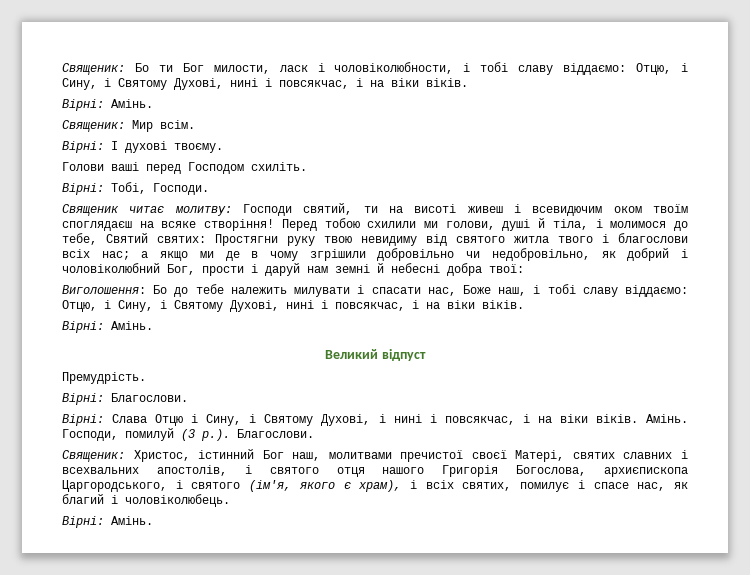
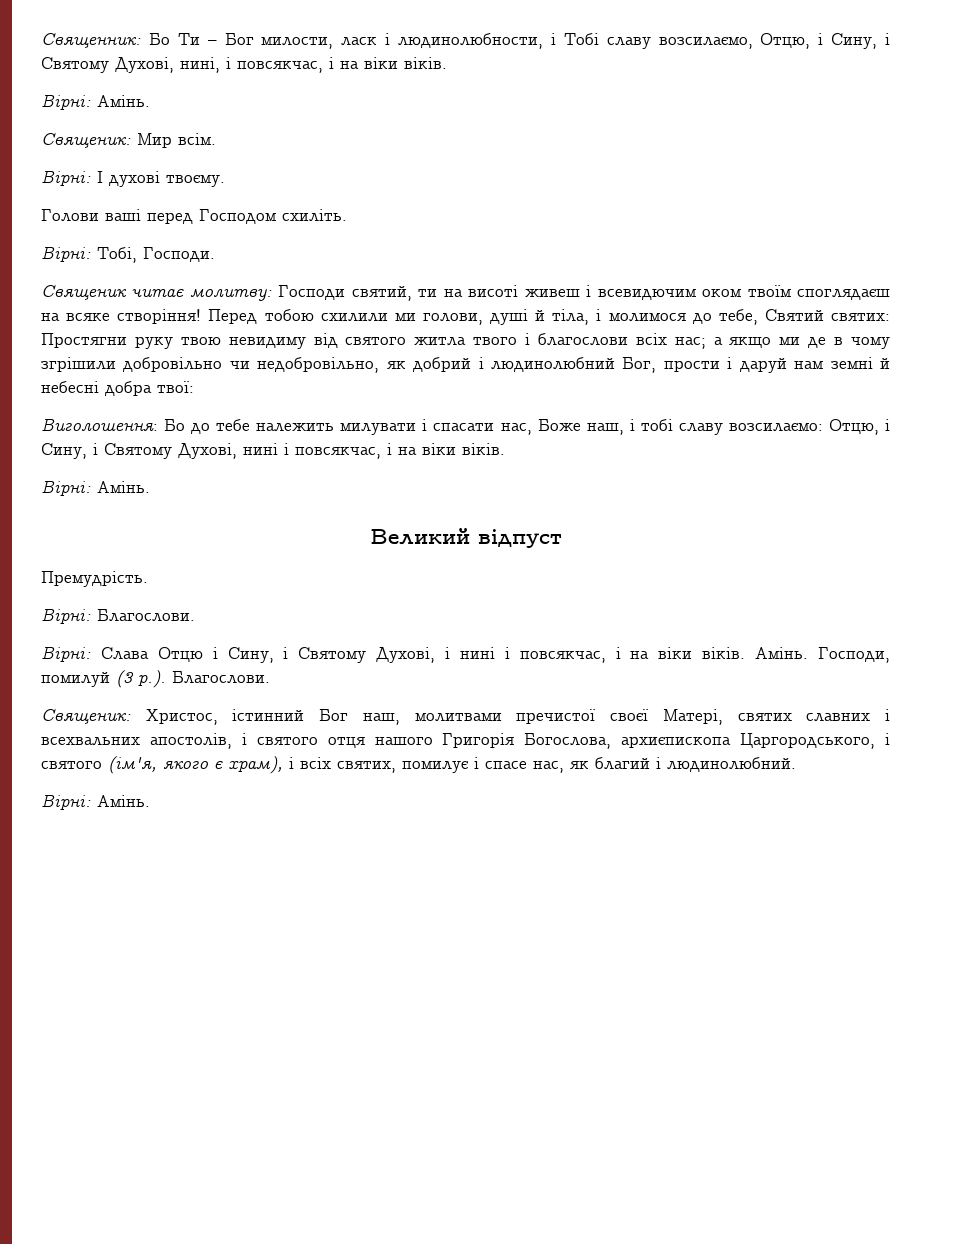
- Священик: Бо ти Бог милости, ласк і чоловіколюбности, і тобі славу віддаємо: Отцю, і Сину, і Святому Духові, нині і повсякчас, і на віки віків.
+ Священник: Бо Ти – Бог милости, ласк і людинолюбности, і Тобі славу возсилаємо, Отцю, і Сину, і Святому Духові, нині, і повсякчас, і на віки віків.
- Перед тобою схилили ми голови, душі й тіла, і молимося до тебе, Святий святих: Простягни руку твою невидиму від святого житла твого і благослови всіх нас; а якщо ми де в чому згрішили добровільно чи недобровільно, як добрий і чоловіколюбний Бог, прости і даруй нам земні й небесні добра твої:
+ Перед тобою схилили ми голови, душі й тіла, і молимося до тебе, Святий святих: Простягни руку твою невидиму від святого житла твого і благослови всіх нас; а якщо ми де в чому згрішили добровільно чи недобровільно, як добрий і людинолюбний Бог, прости і даруй нам земні й небесні добра твої:
- Виголошення: Бо до тебе належить милувати і спасати нас, Боже наш, і тобі славу віддаємо: Отцю, і Сину, і Святому Духові, нині і повсякчас, і на віки віків.
+ Виголошення: Бо до тебе належить милувати і спасати нас, Боже наш, і тобі славу возсилаємо: Отцю, і Сину, і Святому Духові, нині і повсякчас, і на віки віків.
- Священик: Христос, істинний Бог наш, молитвами пречистої своєї Матері, святих славних і всехвальних апостолів, і святого отця нашого Григорія Богослова, архиєпископа Царгородського, і святого (ім'я, якого є храм), і всіх святих, помилує і спасе нас, як благий і чоловіколюбець.
+ Священик: Христос, істинний Бог наш, молитвами пречистої своєї Матері, святих славних і всехвальних апостолів, і святого отця нашого Григорія Богослова, архиєпископа Царгородського, і святого (ім'я, якого є храм), і всіх святих, помилує і спасе нас, як благий і людинолюбний.

